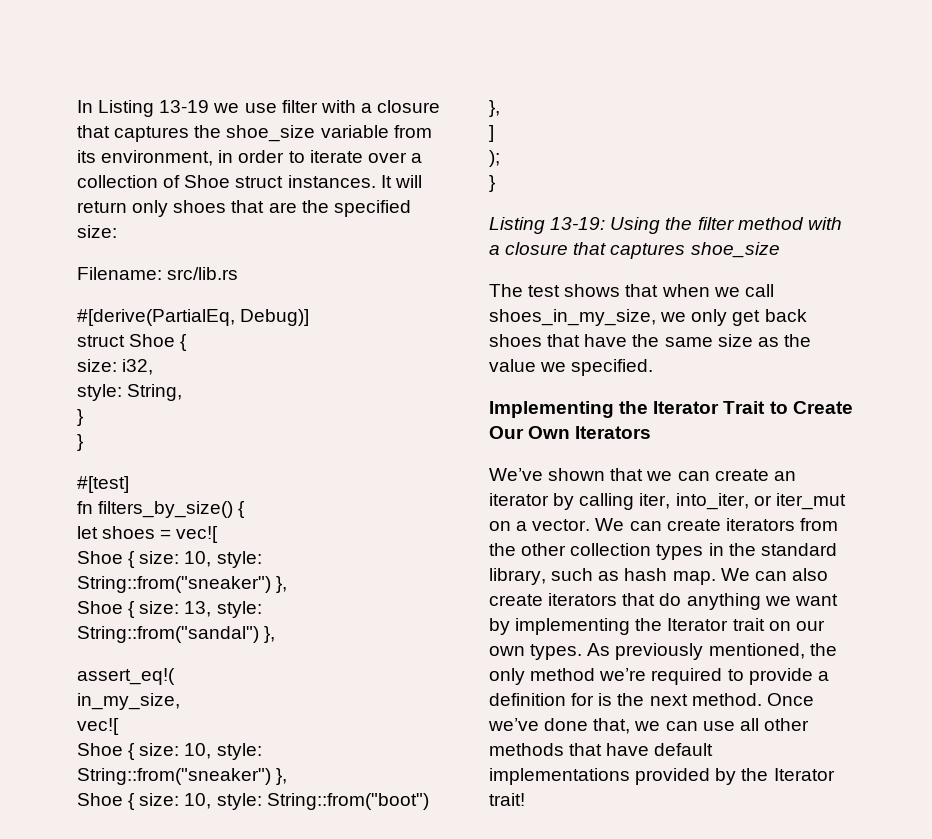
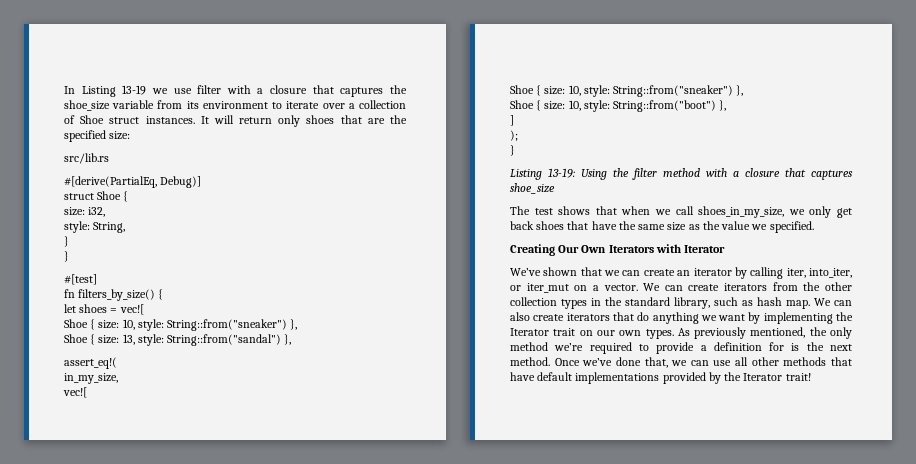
- In Listing 13-19 we use filter with a closure that captures the shoe_size variable from its environment, in order to iterate over a collection of Shoe struct instances.
+ In Listing 13-19 we use filter with a closure that captures the shoe_size variable from its environment to iterate over a collection of Shoe struct instances.
- Filename: src/lib.rs
+ src/lib.rs
- Implementing the Iterator Trait to Create Our Own Iterators
+ Creating Our Own Iterators with Iterator

